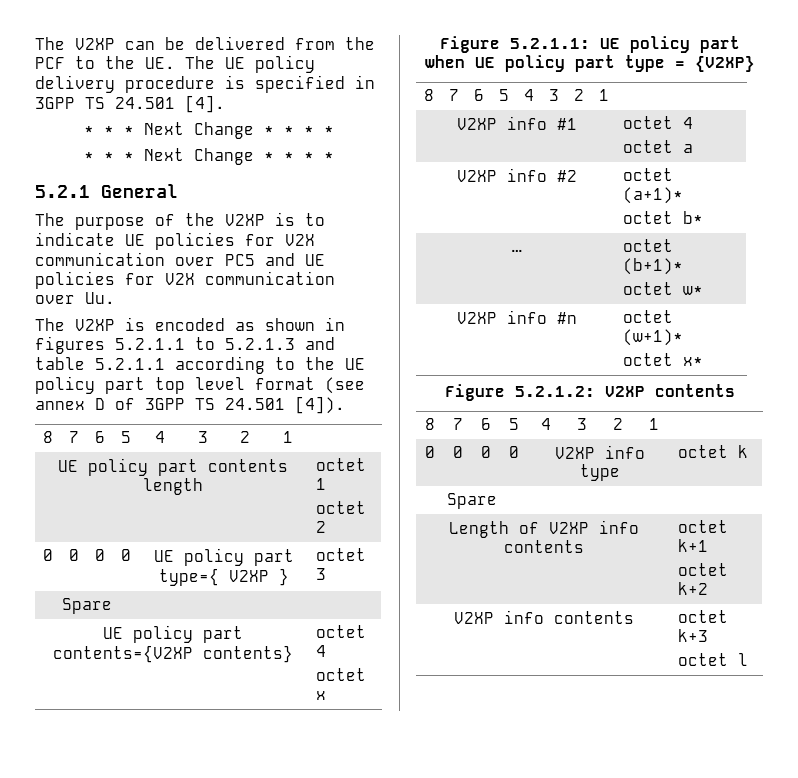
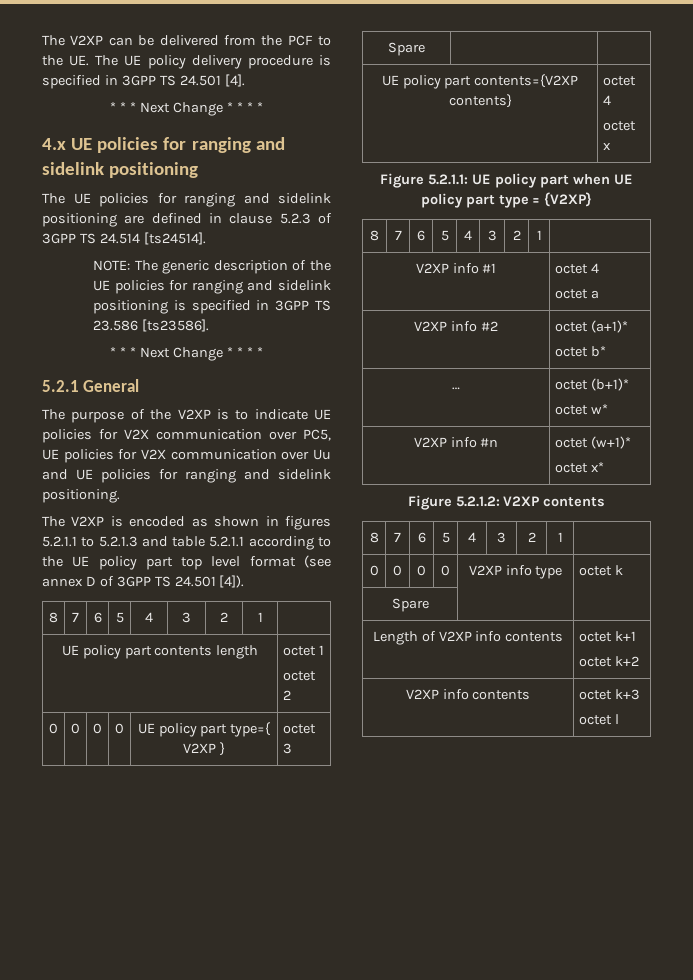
+ 4.x UE policies for ranging and sidelink positioning
+ The UE policies for ranging and sidelink positioning are defined in clause 5.2.3 of 3GPP TS 24.514 [ts24514].
+ NOTE: The generic description of the UE policies for ranging and sidelink positioning is specified in 3GPP TS 23.586 [ts23586].
- The purpose of the V2XP is to indicate UE policies for V2X communication over PC5 and UE policies for V2X communication over Uu.
+ The purpose of the V2XP is to indicate UE policies for V2X communication over PC5, UE policies for V2X communication over Uu and UE policies for ranging and sidelink positioning.

